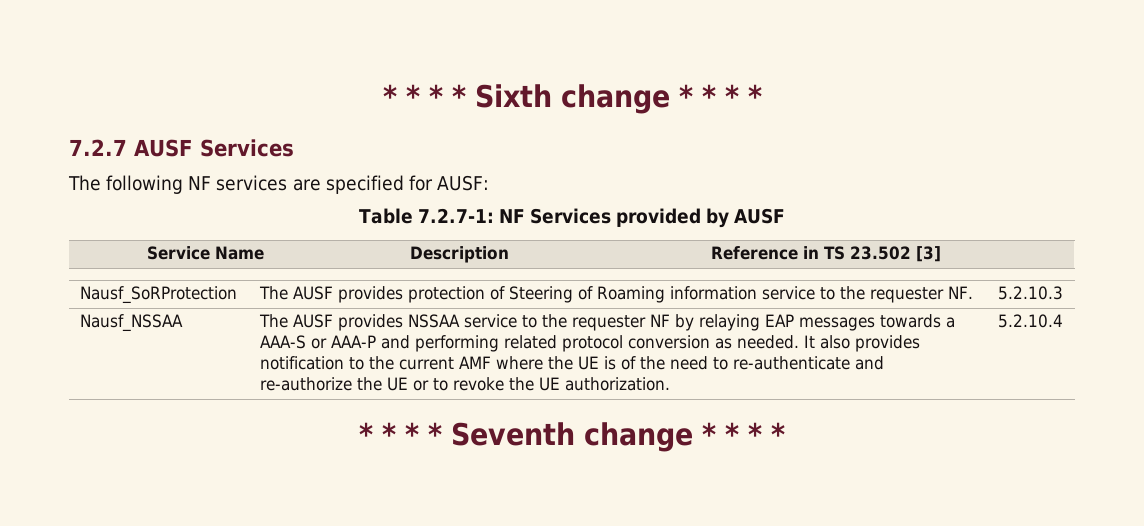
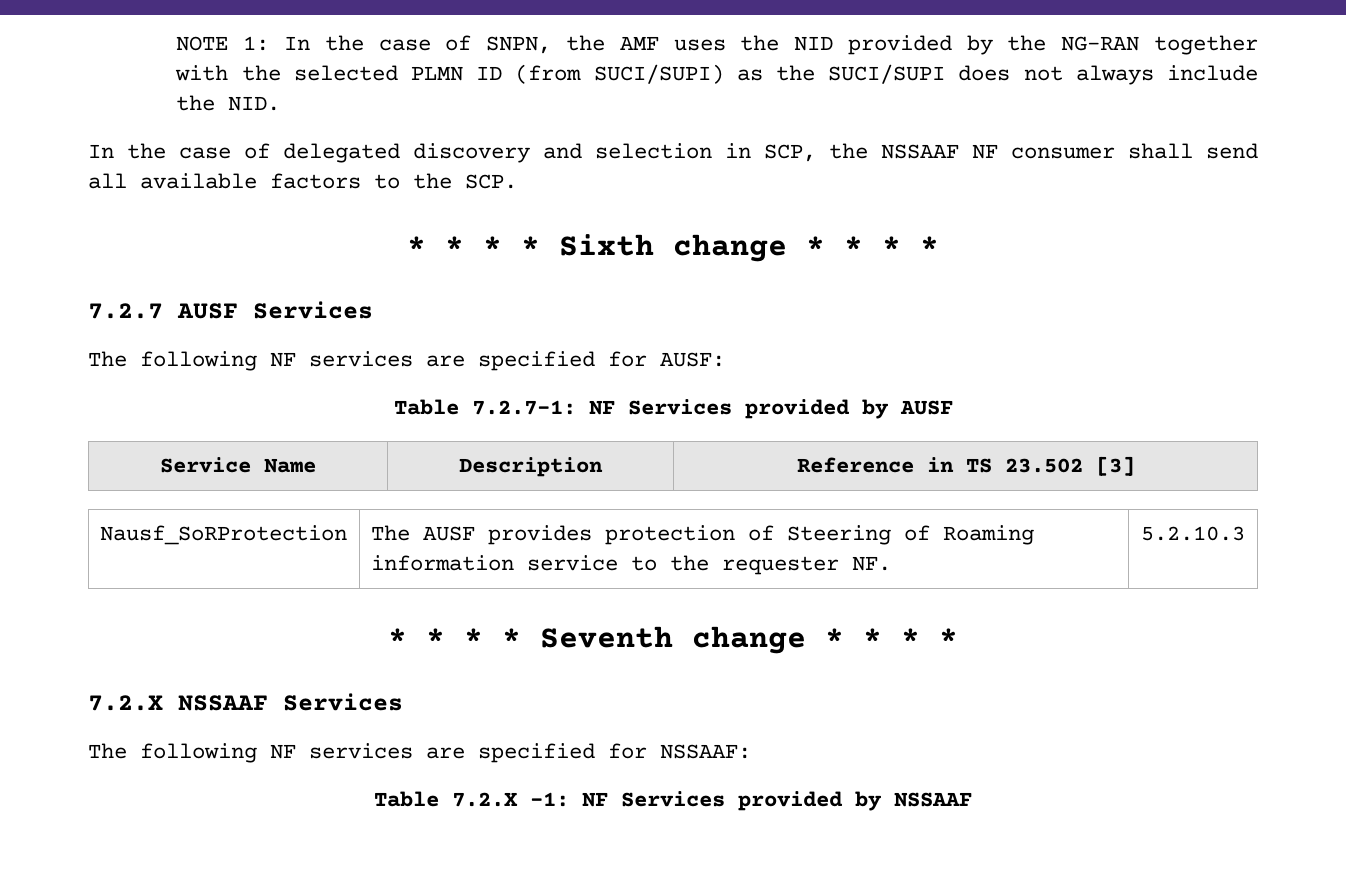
+ NOTE 1: In the case of SNPN, the AMF uses the NID provided by the NG-RAN together with the selected PLMN ID (from SUCI/SUPI) as the SUCI/SUPI does not always include the NID.
+ In the case of delegated discovery and selection in SCP, the NSSAAF NF consumer shall send all available factors to the SCP.
- Nausf_NSSAA | The AUSF provides NSSAA service to the requester NF by relaying EAP messages towards a AAA-S or AAA-P and performing related protocol conversion as needed. It also provides notification to the current AMF where the UE is of the need to re-authenticate and re-authorize the UE or to revoke the UE authorization. | 5.2.10.4
+ 7.2.X NSSAAF Services
+ The following NF services are specified for NSSAAF:
+ Table 7.2.X -1: NF Services provided by NSSAAF

